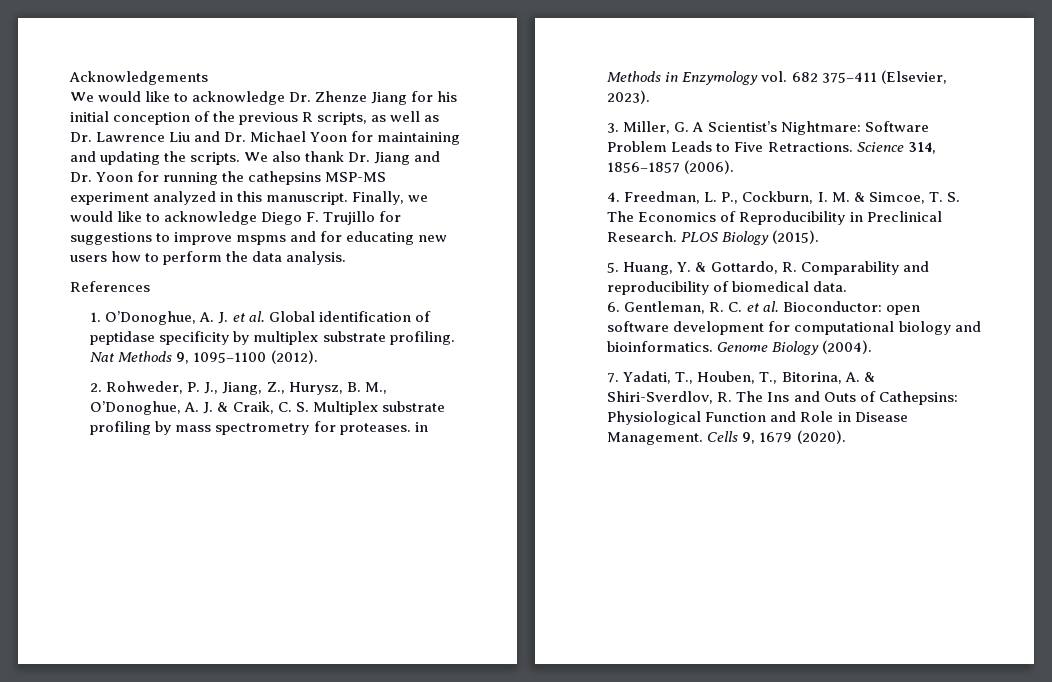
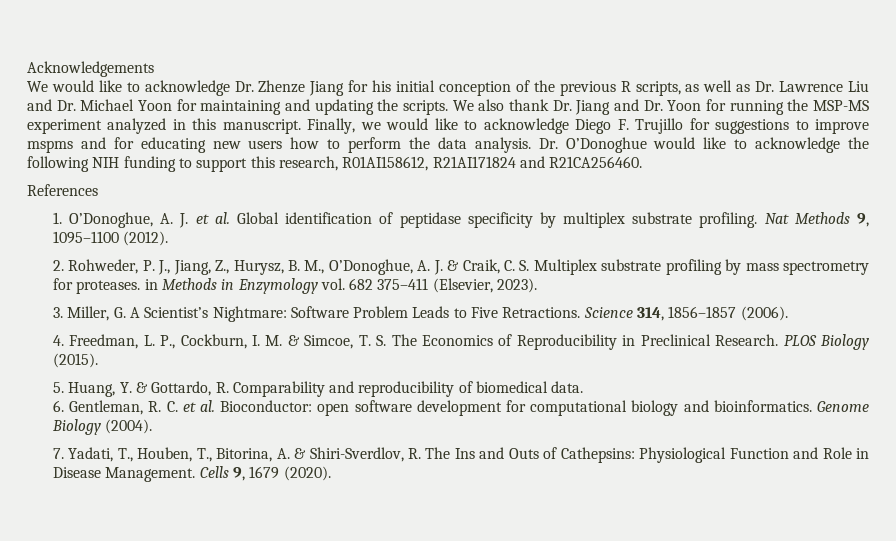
- We also thank Dr. Jiang and Dr. Yoon for running the cathepsins MSP-MS experiment analyzed in this manuscript.
+ We also thank Dr. Jiang and Dr. Yoon for running the MSP-MS experiment analyzed in this manuscript.
+ Dr. O’Donoghue would like to acknowledge the following NIH funding to support this research, R01AI158612, R21AI171824 and R21CA256460.

